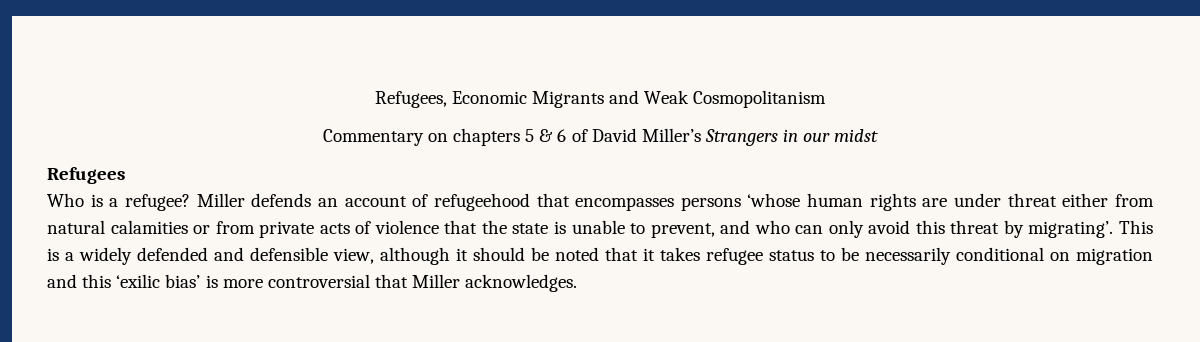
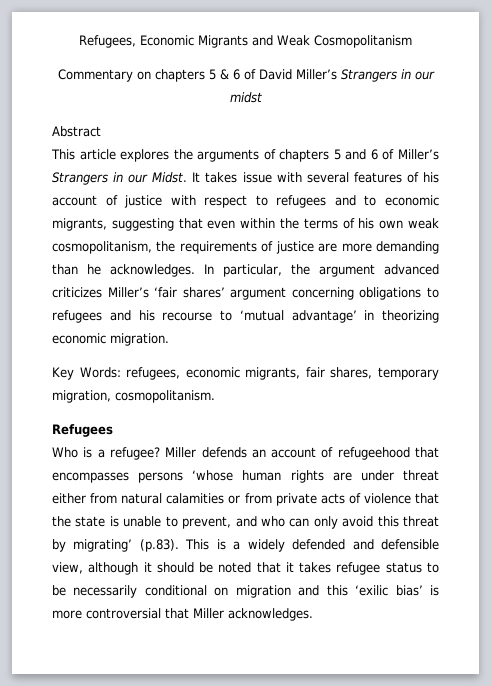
+ Abstract
+ This article explores the arguments of chapters 5 and 6 of Miller’s Strangers in our Midst. It takes issue with several features of his account of justice with respect to refugees and to economic migrants, suggesting that even within the terms of his own weak cosmopolitanism, the requirements of justice are more demanding than he acknowledges. In particular, the argument advanced criticizes Miller’s ‘fair shares’ argument concerning obligations to refugees and his recourse to ‘mutual advantage’ in theorizing economic migration.
+ Key Words: refugees, economic migrants, fair shares, temporary migration, cosmopolitanism.
- Miller defends an account of refugeehood that encompasses persons ‘whose human rights are under threat either from natural calamities or from private acts of violence that the state is unable to prevent, and who can only avoid this threat by migrating’. This is a widely defended and defensible view, although it should be noted that it takes refugee status to be necessarily conditional on migration and this ‘exilic bias’ is more controversial that Miller acknowledges.
+ Miller defends an account of refugeehood that encompasses persons ‘whose human rights are under threat either from natural calamities or from private acts of violence that the state is unable to prevent, and who can only avoid this threat by migrating’ (p.83). This is a widely defended and defensible view, although it should be noted that it takes refugee status to be necessarily conditional on migration and this ‘exilic bias’ is more controversial that Miller acknowledges.

